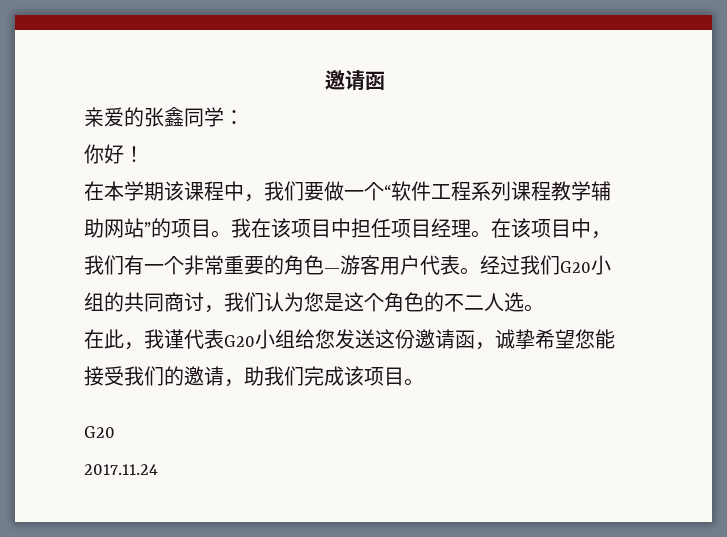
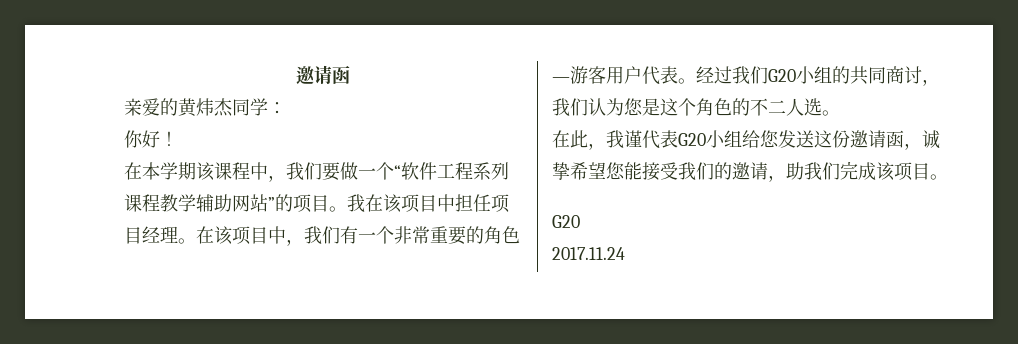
- 亲爱的张鑫同学：
+ 亲爱的黄炜杰同学：

